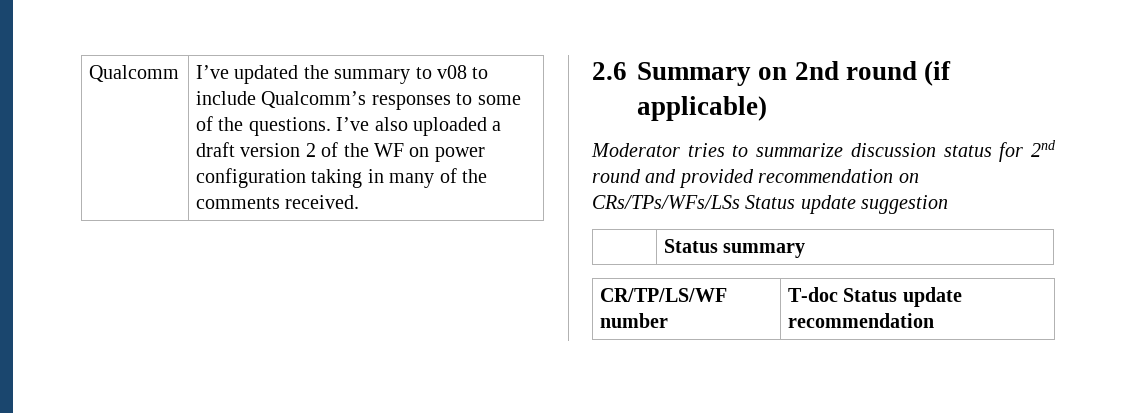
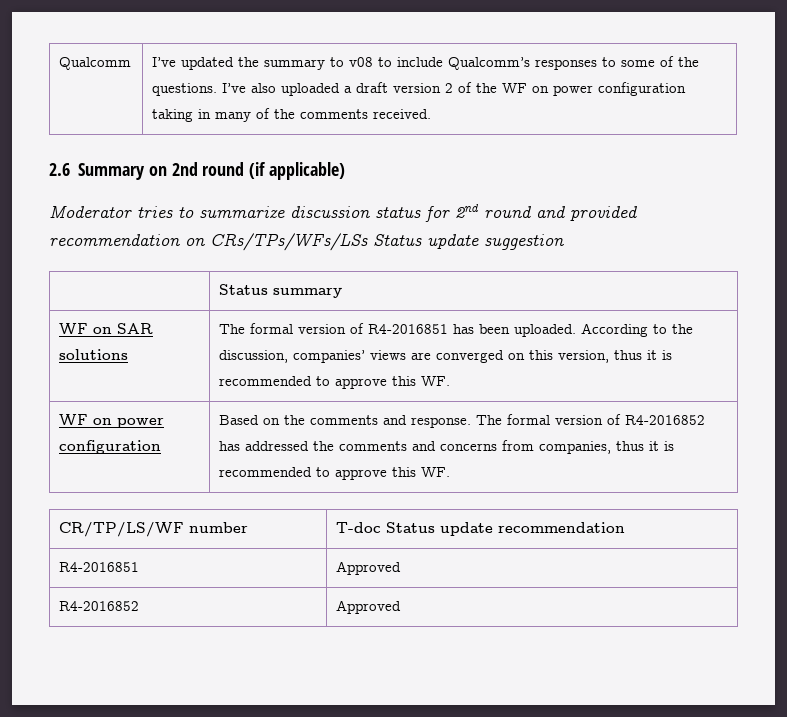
+ WF on SAR solutions | The formal version of R4-2016851 has been uploaded. According to the discussion, companies’ views are converged on this version, thus it is recommended to approve this WF.
+ WF on power configuration | Based on the comments and response. The formal version of R4-2016852 has addressed the comments and concerns from companies, thus it is recommended to approve this WF.
+ R4-2016851 | Approved
+ R4-2016852 | Approved

